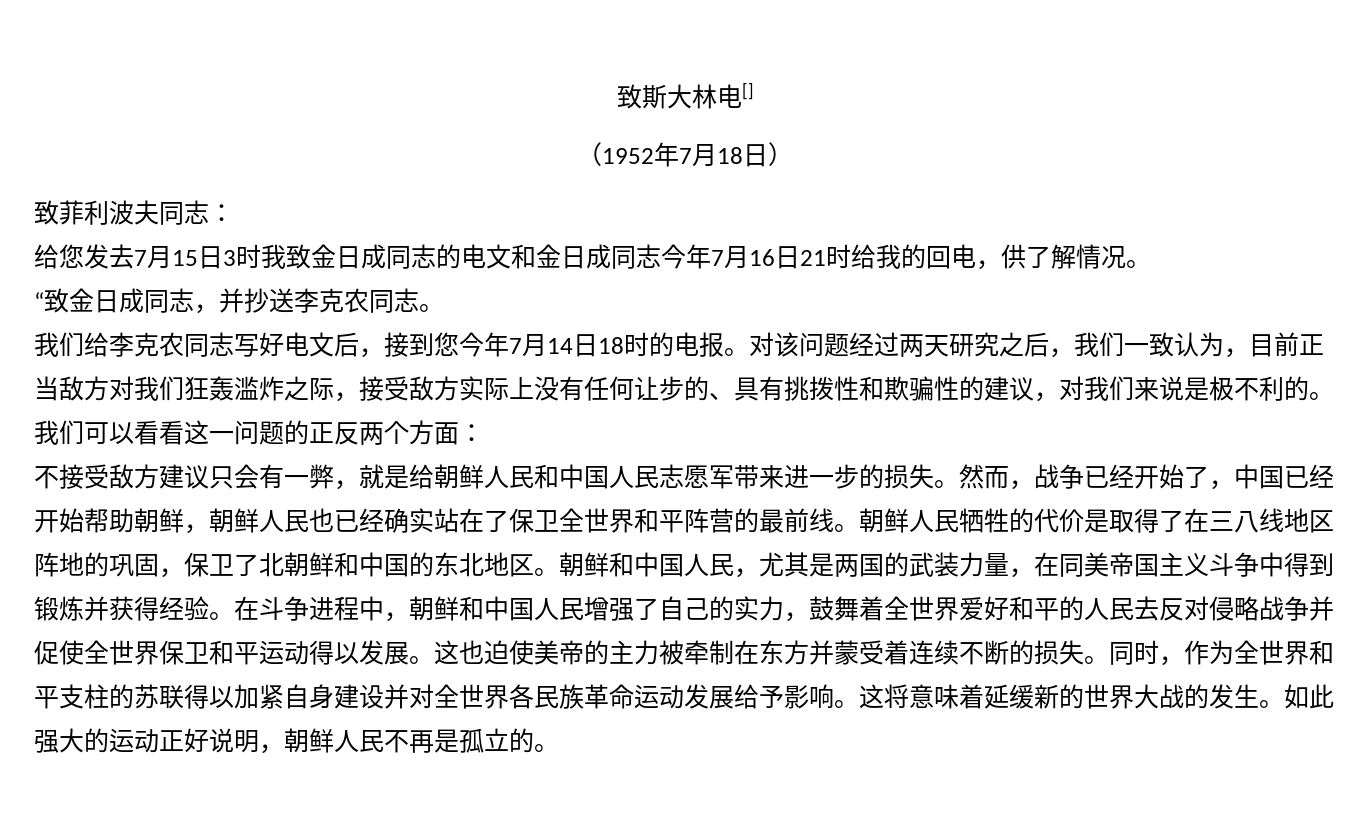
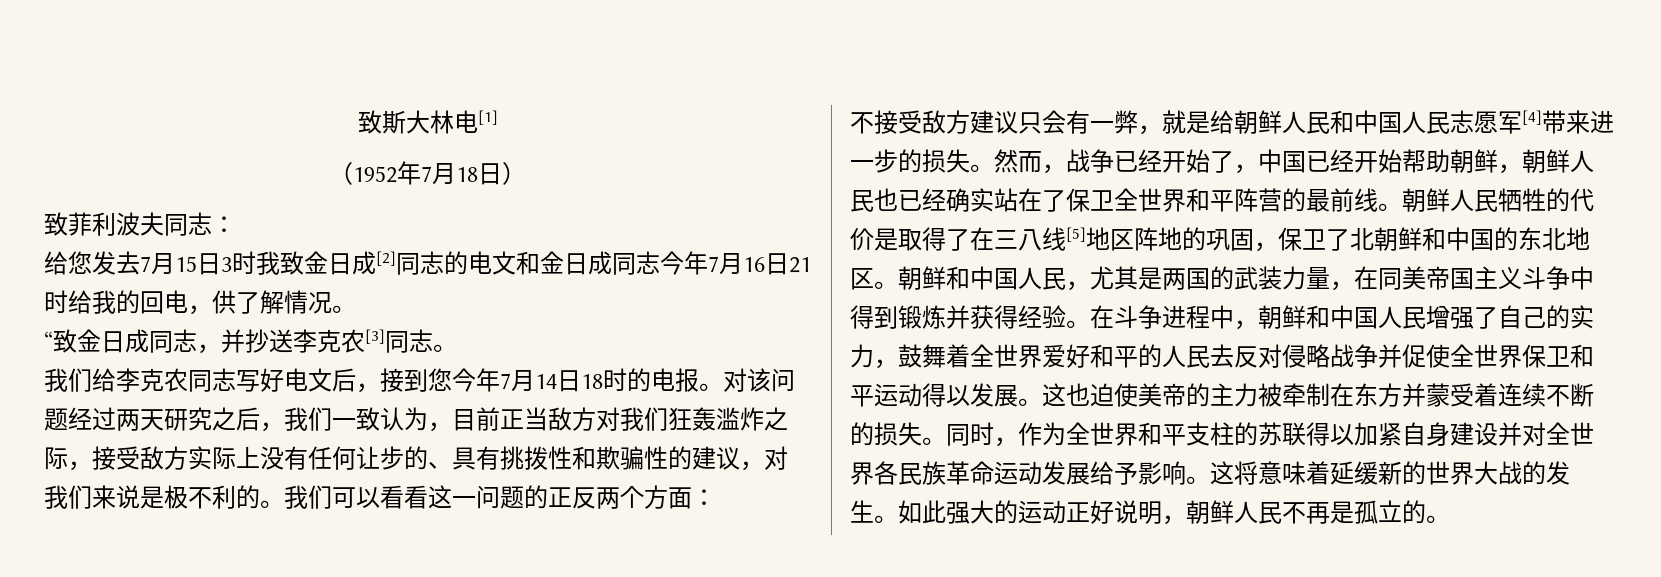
- 致斯大林电[]
+ 致斯大林电[1]
- 给您发去7月15日3时我致金日成同志的电文和金日成同志今年7月16日21时给我的回电，供了解情况。
+ 给您发去7月15日3时我致金日成[2]同志的电文和金日成同志今年7月16日21时给我的回电，供了解情况。
- “致金日成同志，并抄送李克农同志。
+ “致金日成同志，并抄送李克农[3]同志。
- 不接受敌方建议只会有一弊，就是给朝鲜人民和中国人民志愿军带来进一步的损失。
+ 不接受敌方建议只会有一弊，就是给朝鲜人民和中国人民志愿军[4]带来进一步的损失。
- 朝鲜人民牺牲的代价是取得了在三八线地区阵地的巩固，保卫了北朝鲜和中国的东北地区。
+ 朝鲜人民牺牲的代价是取得了在三八线[5]地区阵地的巩固，保卫了北朝鲜和中国的东北地区。

